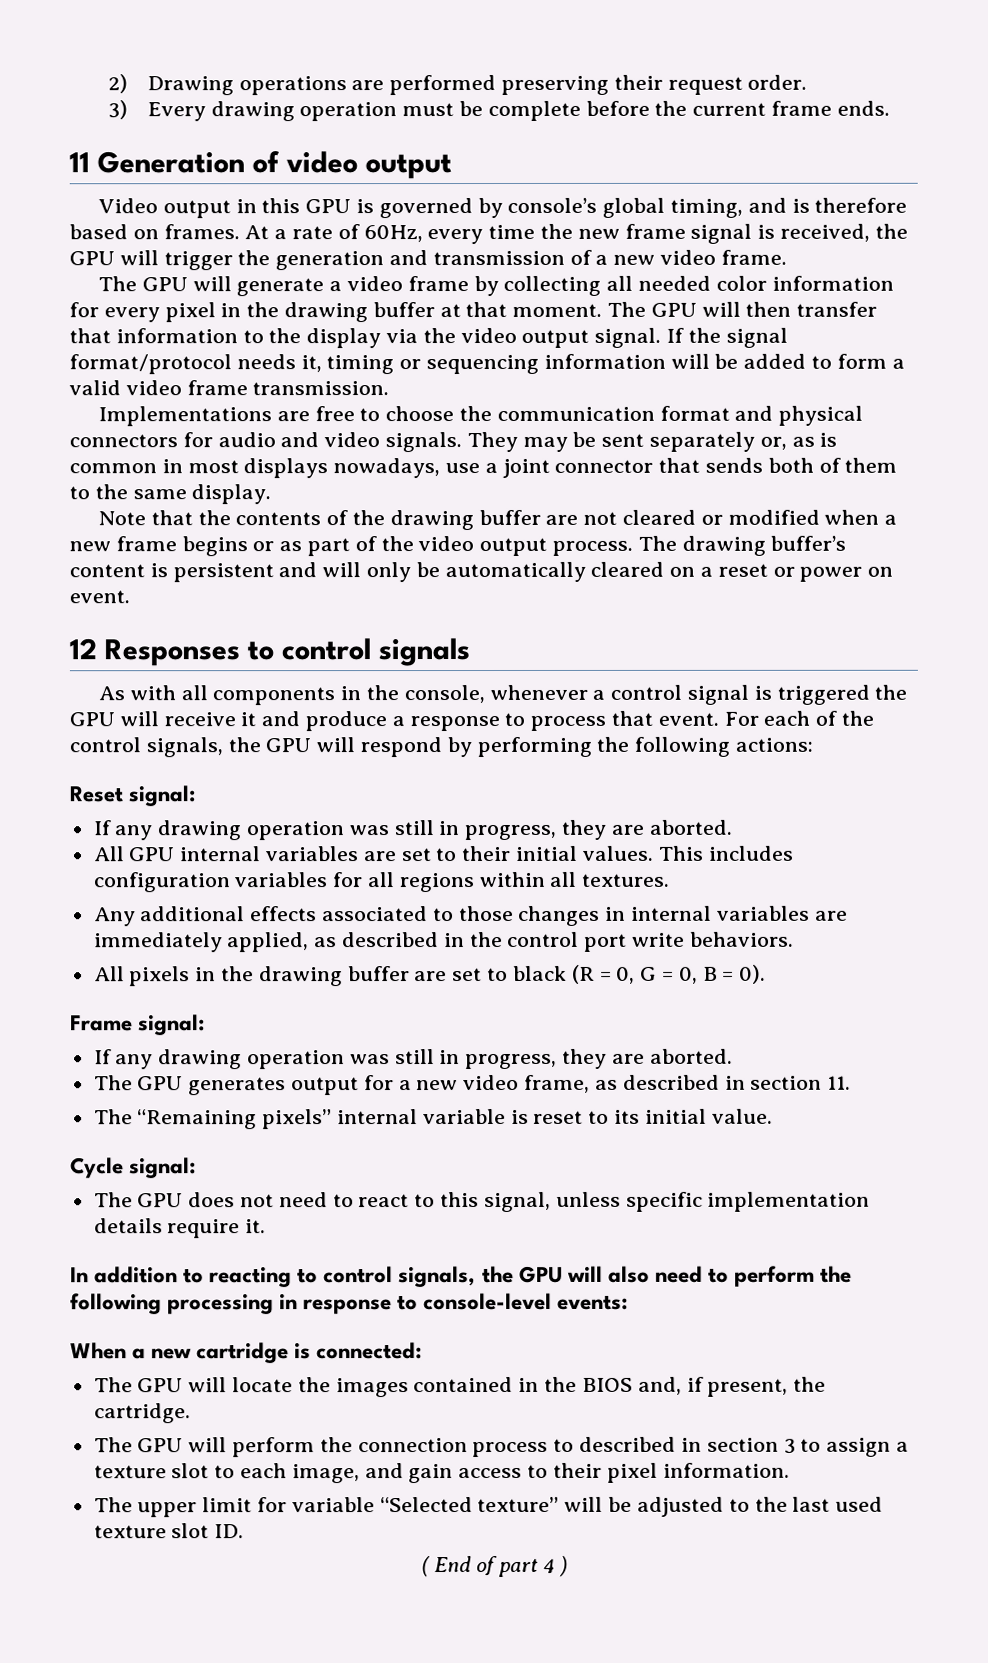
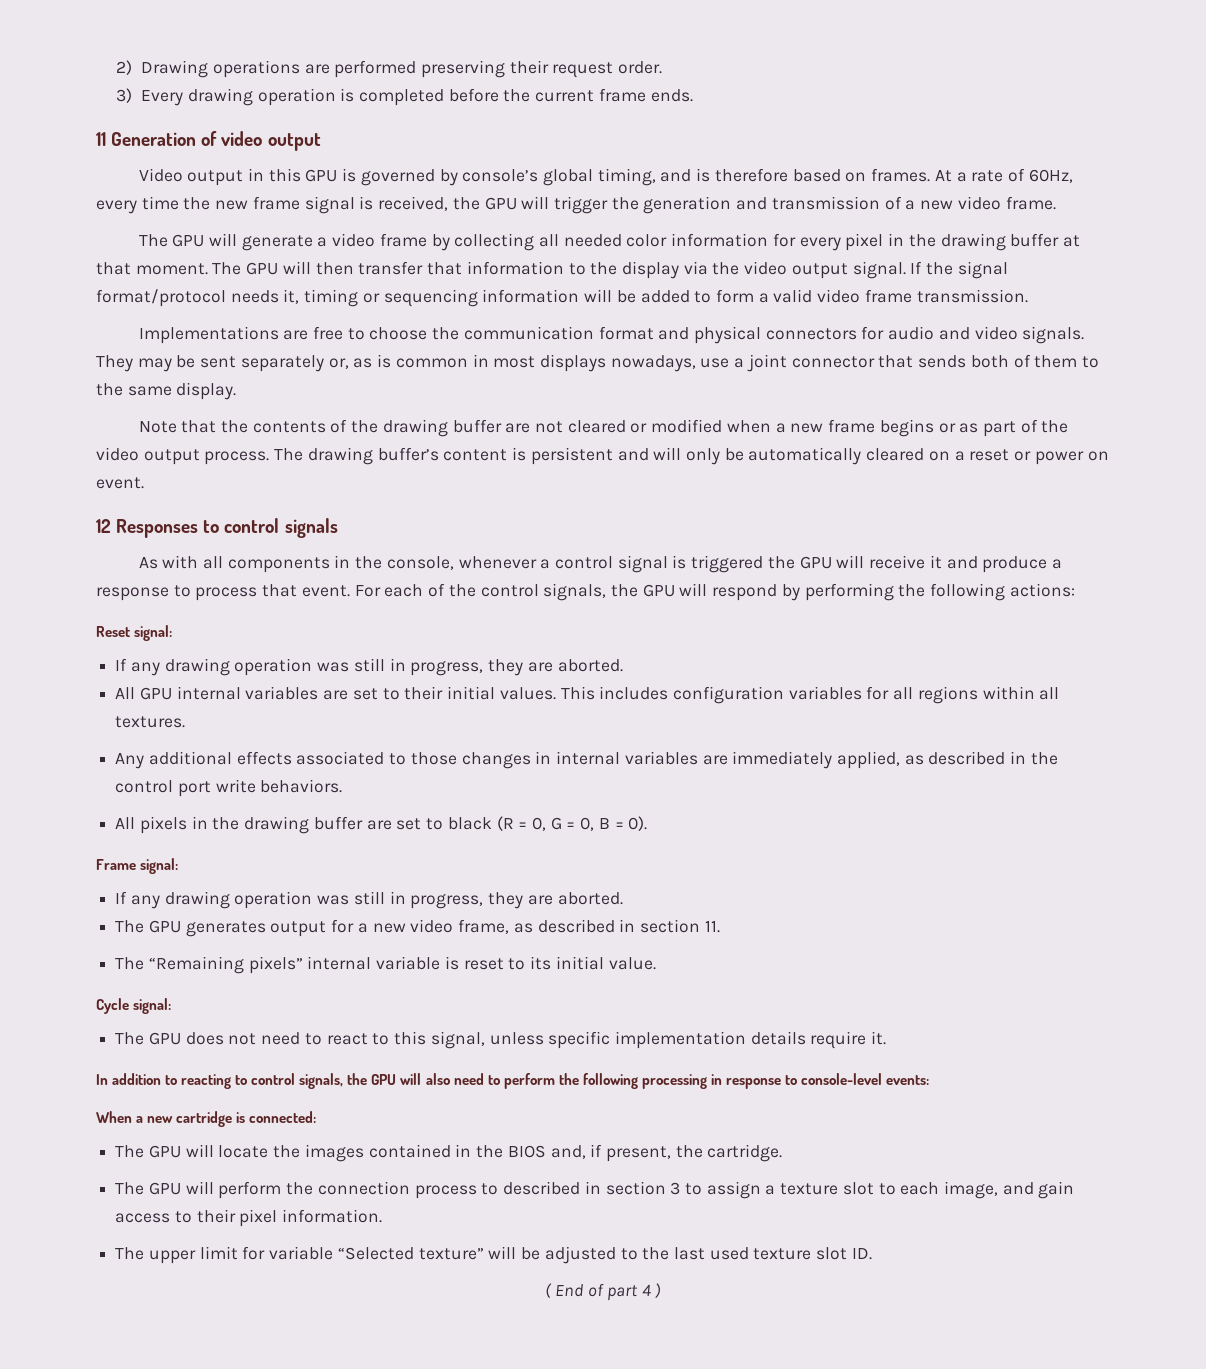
- 3) Every drawing operation must be complete before the current frame ends.
+ 3) Every drawing operation is completed before the current frame ends.

